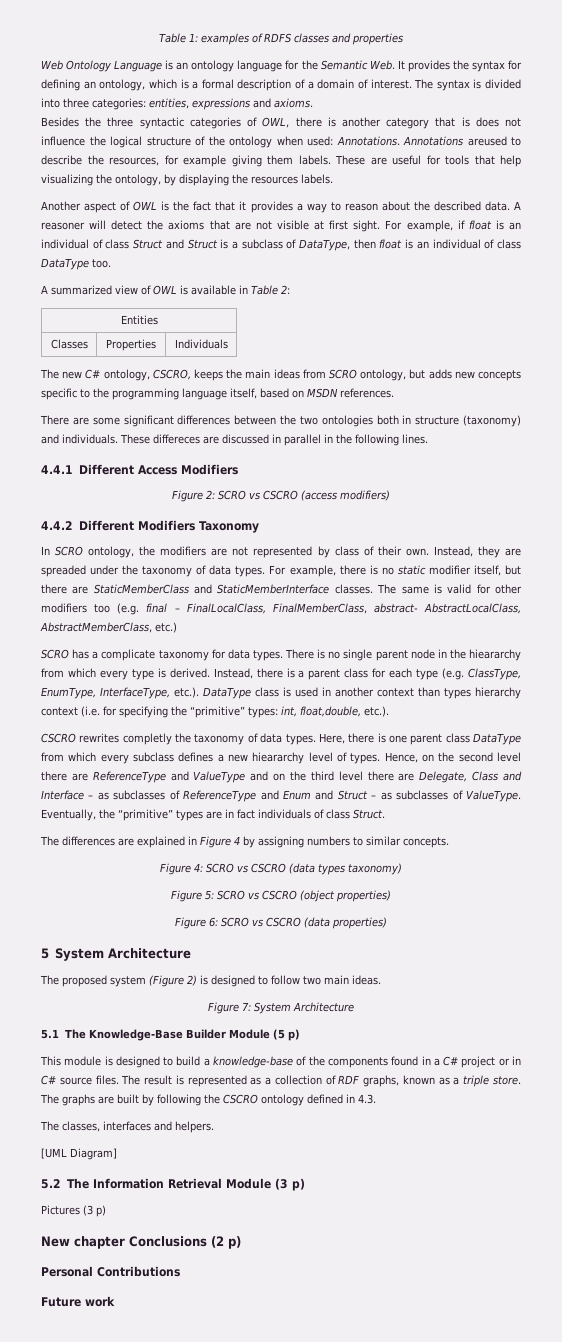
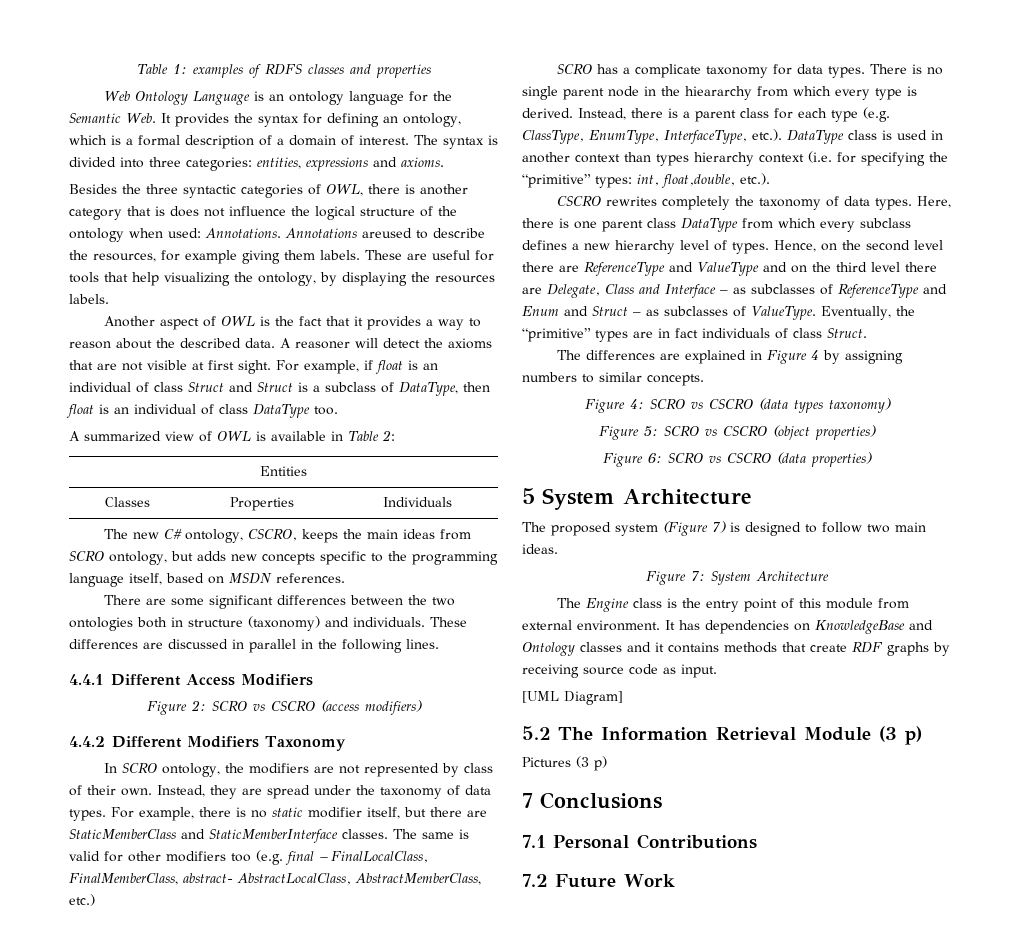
- These differeces are discussed in parallel in the following lines.
+ These differences are discussed in parallel in the following lines.
- Instead, they are spreaded under the taxonomy of data types.
+ Instead, they are spread under the taxonomy of data types.
- CSCRO rewrites completly the taxonomy of data types.
+ CSCRO rewrites completely the taxonomy of data types.
- Here, there is one parent class DataType from which every subclass defines a new hieararchy level of types.
+ Here, there is one parent class DataType from which every subclass defines a new hierarchy level of types.
- The proposed system (Figure 2) is designed to follow two main ideas.
+ The proposed system (Figure 7) is designed to follow two main ideas.
- 5.1 The Knowledge-Base Builder Module (5 p)
- This module is designed to build a knowledge-base of the components found in a C# project or in C# source files. The result is represented as a collection of RDF graphs, known as a triple store. The graphs are built by following the CSCRO ontology defined in 4.3.
- The classes, interfaces and helpers.
+ The Engine class is the entry point of this module from external environment. It has dependencies on KnowledgeBase and Ontology classes and it contains methods that create RDF graphs by receiving source code as input.
- New chapter Conclusions (2 p)
- Personal Contributions
+ 7 Conclusions
+ 7.1 Personal Contributions
- Future work
+ 7.2 Future Work

